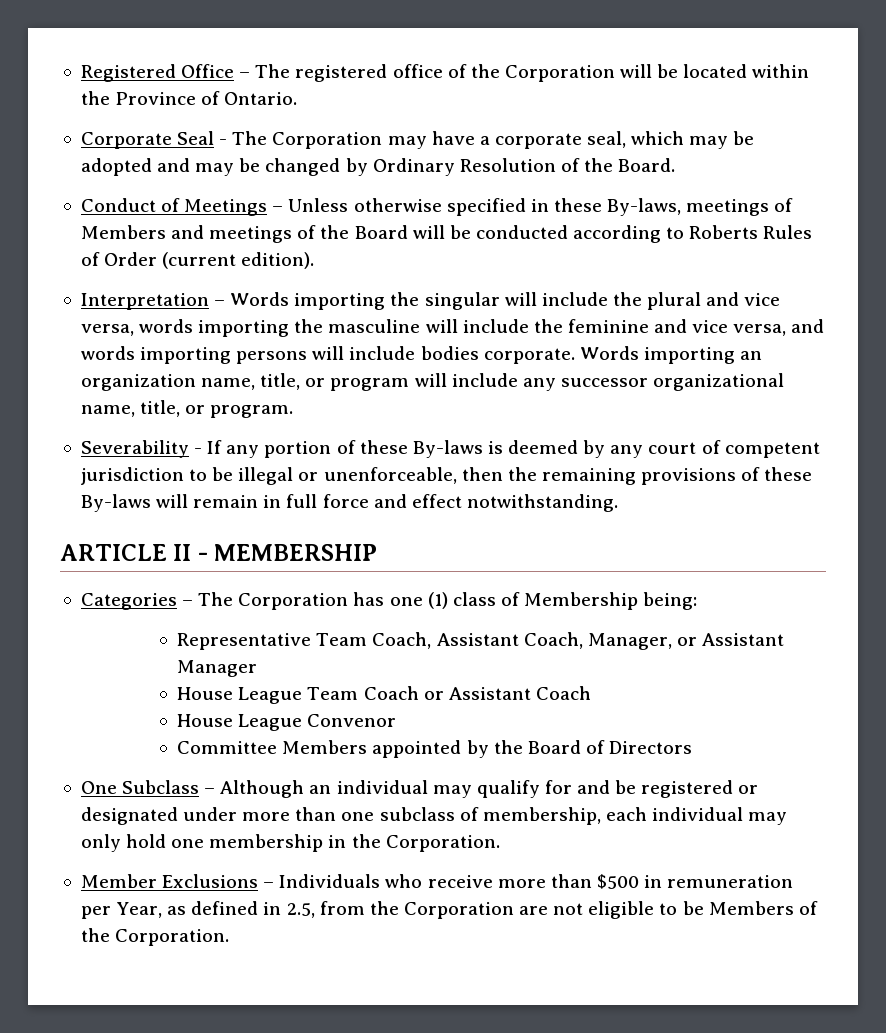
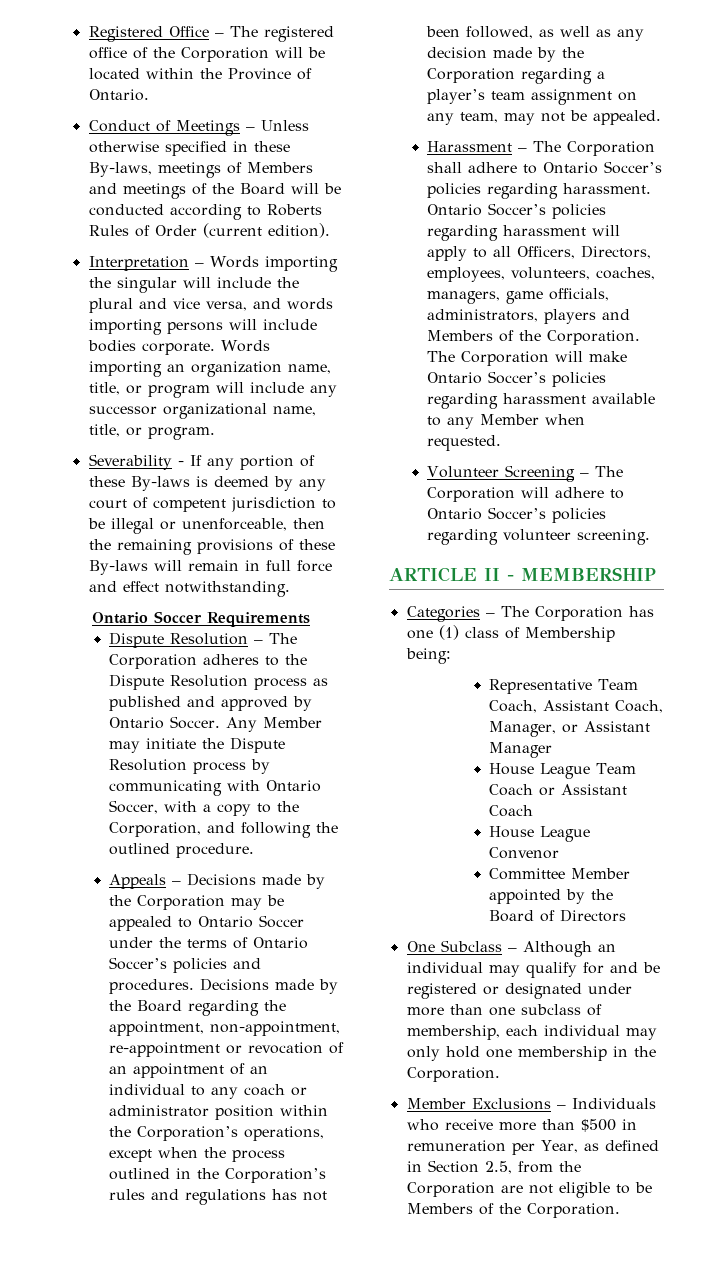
- Corporate Seal - The Corporation may have a corporate seal, which may be adopted and may be changed by Ordinary Resolution of the Board.
- Interpretation – Words importing the singular will include the plural and vice versa, words importing the masculine will include the feminine and vice versa, and words importing persons will include bodies corporate.
+ Interpretation – Words importing the singular will include the plural and vice versa, and words importing persons will include bodies corporate.
+ Ontario Soccer Requirements
+ Dispute Resolution – The Corporation adheres to the Dispute Resolution process as published and approved by Ontario Soccer. Any Member may initiate the Dispute Resolution process by communicating with Ontario Soccer, with a copy to the Corporation, and following the outlined procedure.
+ Appeals – Decisions made by the Corporation may be appealed to Ontario Soccer under the terms of Ontario Soccer’s policies and procedures. Decisions made by the Board regarding the appointment, non-appointment, re-appointment or revocation of an appointment of an individual to any coach or administrator position within the Corporation’s operations, except when the process outlined in the Corporation’s rules and regulations has not been followed, as well as any decision made by the Corporation regarding a player’s team assignment on any team, may not be appealed.
+ Harassment – The Corporation shall adhere to Ontario Soccer’s policies regarding harassment. Ontario Soccer’s policies regarding harassment will apply to all Officers, Directors, employees, volunteers, coaches, managers, game officials, administrators, players and Members of the Corporation. The Corporation will make Ontario Soccer’s policies regarding harassment available to any Member when requested.
+ Volunteer Screening – The Corporation will adhere to Ontario Soccer’s policies regarding volunteer screening.
- Committee Members appointed by the Board of Directors
+ Committee Member appointed by the Board of Directors
- Member Exclusions – Individuals who receive more than $500 in remuneration per Year, as defined in 2.5, from the Corporation are not eligible to be Members of the Corporation.
+ Member Exclusions – Individuals who receive more than $500 in remuneration per Year, as defined in Section 2.5, from the Corporation are not eligible to be Members of the Corporation.

